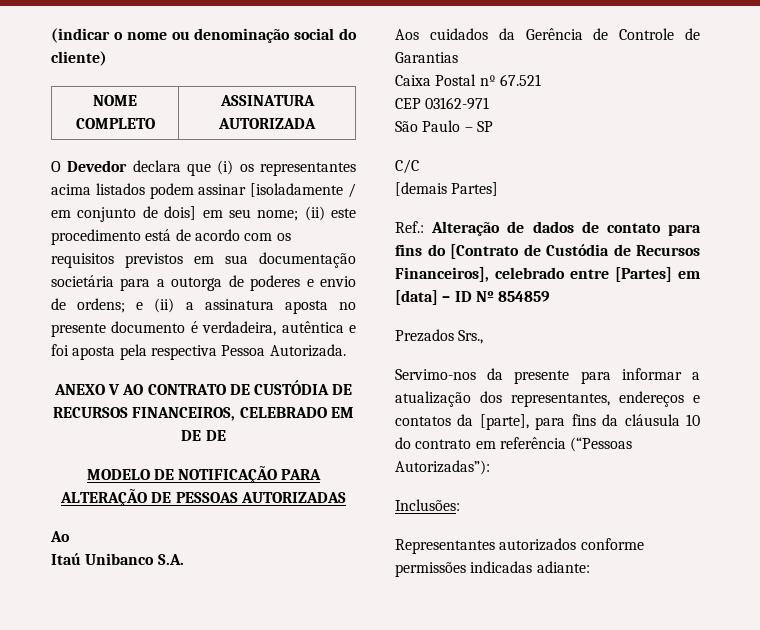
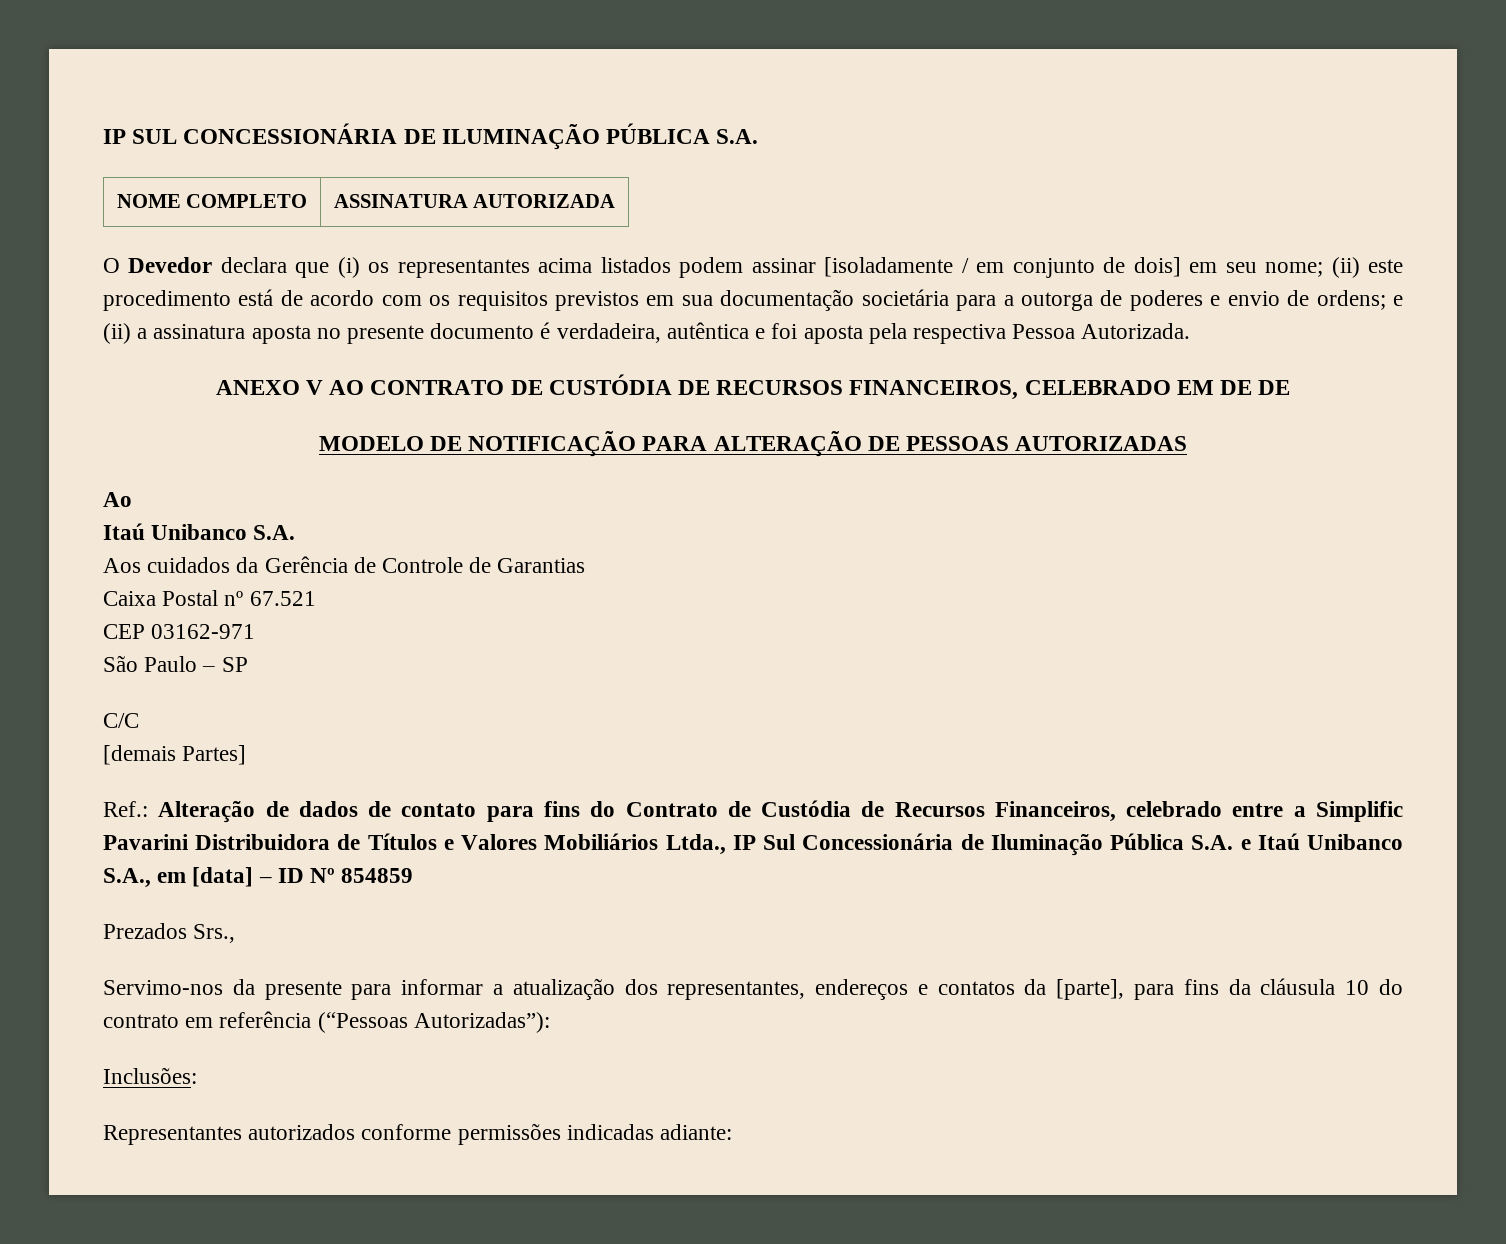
- (indicar o nome ou denominação social do cliente)
+ IP SUL CONCESSIONÁRIA DE ILUMINAÇÃO PÚBLICA S.A.
- Ref.: Alteração de dados de contato para fins do [Contrato de Custódia de Recursos Financeiros], celebrado entre [Partes] em [data] – ID Nº 854859
+ Ref.: Alteração de dados de contato para fins do Contrato de Custódia de Recursos Financeiros, celebrado entre a Simplific Pavarini Distribuidora de Títulos e Valores Mobiliários Ltda., IP Sul Concessionária de Iluminação Pública S.A. e Itaú Unibanco S.A., em [data] – ID Nº 854859

